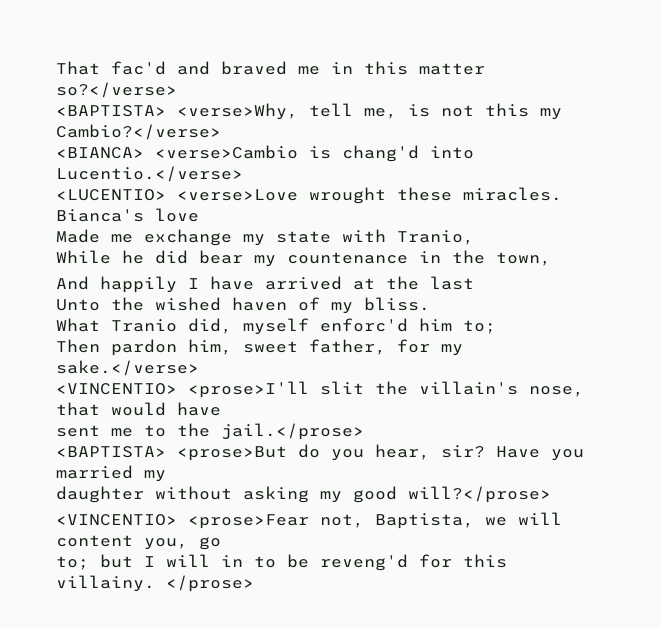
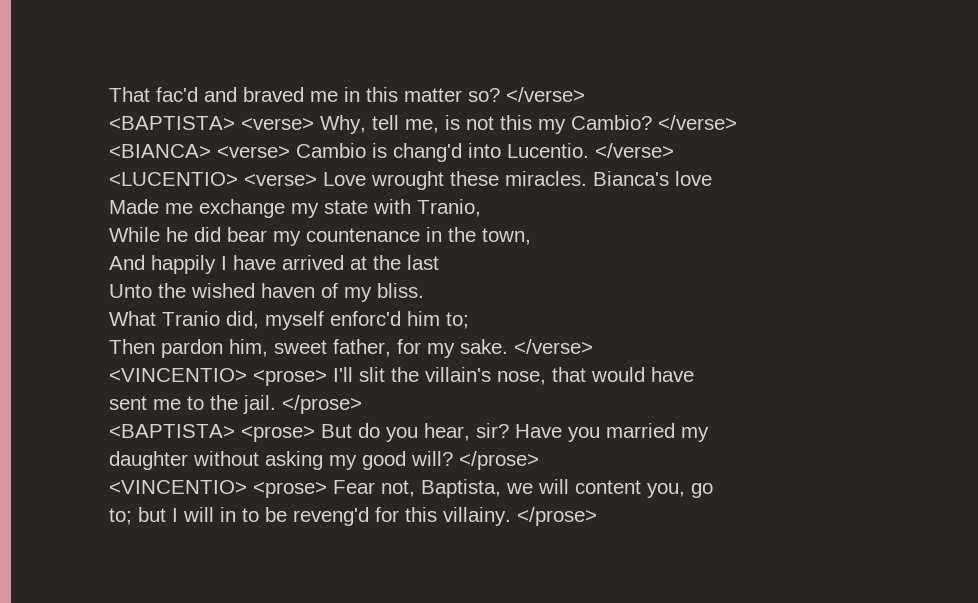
- That fac'd and braved me in this matter so?</verse>
- <BAPTISTA> <verse>Why, tell me, is not this my Cambio?</verse>
+ That fac'd and braved me in this matter so? </verse>
+ <BAPTISTA> <verse> Why, tell me, is not this my Cambio? </verse>
- <BIANCA> <verse>Cambio is chang'd into Lucentio.</verse>
+ <BIANCA> <verse> Cambio is chang'd into Lucentio. </verse>
- <LUCENTIO> <verse>Love wrought these miracles.
+ <LUCENTIO> <verse> Love wrought these miracles.
- Then pardon him, sweet father, for my sake.</verse>
- <VINCENTIO> <prose>I'll slit the villain's nose, that would have
+ Then pardon him, sweet father, for my sake. </verse>
+ <VINCENTIO> <prose> I'll slit the villain's nose, that would have
- sent me to the jail.</prose>
- <BAPTISTA> <prose>But do you hear, sir?
+ sent me to the jail. </prose>
+ <BAPTISTA> <prose> But do you hear, sir?
- daughter without asking my good will?</prose>
- <VINCENTIO> <prose>Fear not, Baptista, we will content you, go
+ daughter without asking my good will? </prose>
+ <VINCENTIO> <prose> Fear not, Baptista, we will content you, go

